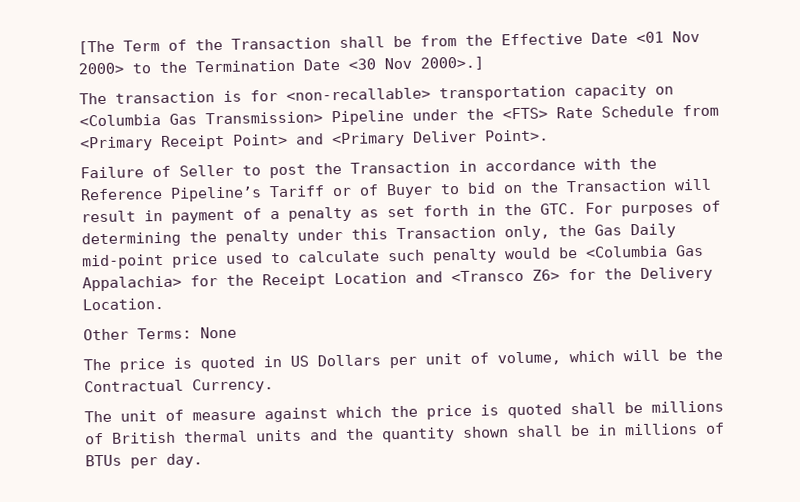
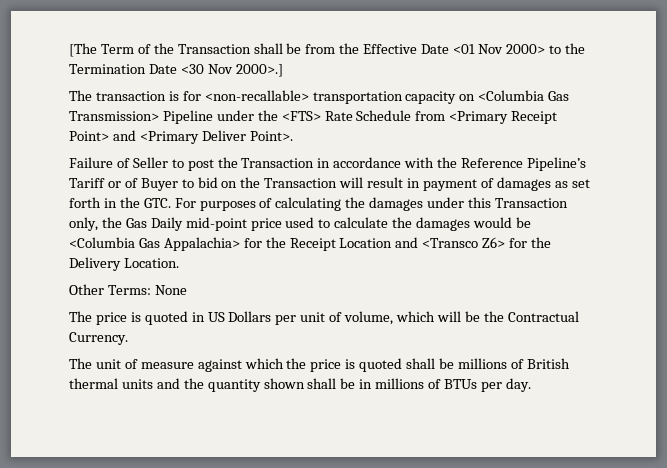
- Failure of Seller to post the Transaction in accordance with the Reference Pipeline’s Tariff or of Buyer to bid on the Transaction will result in payment of a penalty as set forth in the GTC. For purposes of determining the penalty under this Transaction only, the Gas Daily mid-point price used to calculate such penalty would be <Columbia Gas Appalachia> for the Receipt Location and <Transco Z6> for the Delivery Location.
+ Failure of Seller to post the Transaction in accordance with the Reference Pipeline’s Tariff or of Buyer to bid on the Transaction will result in payment of damages as set forth in the GTC. For purposes of calculating the damages under this Transaction only, the Gas Daily mid-point price used to calculate the damages would be <Columbia Gas Appalachia> for the Receipt Location and <Transco Z6> for the Delivery Location.

